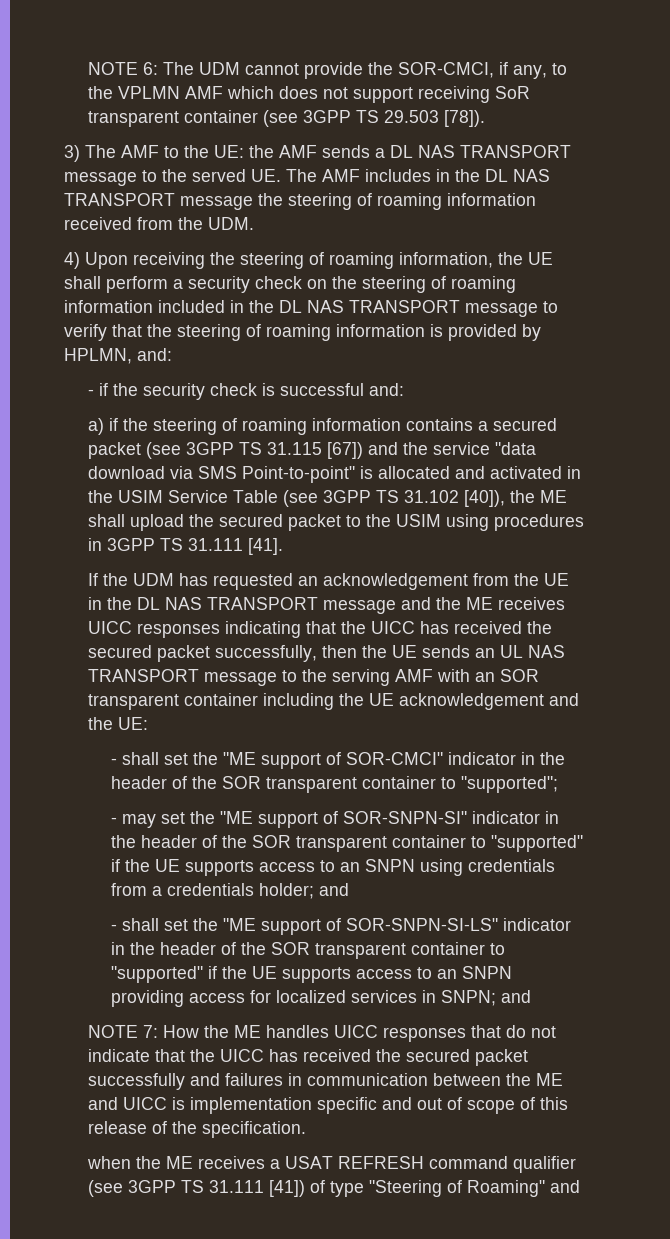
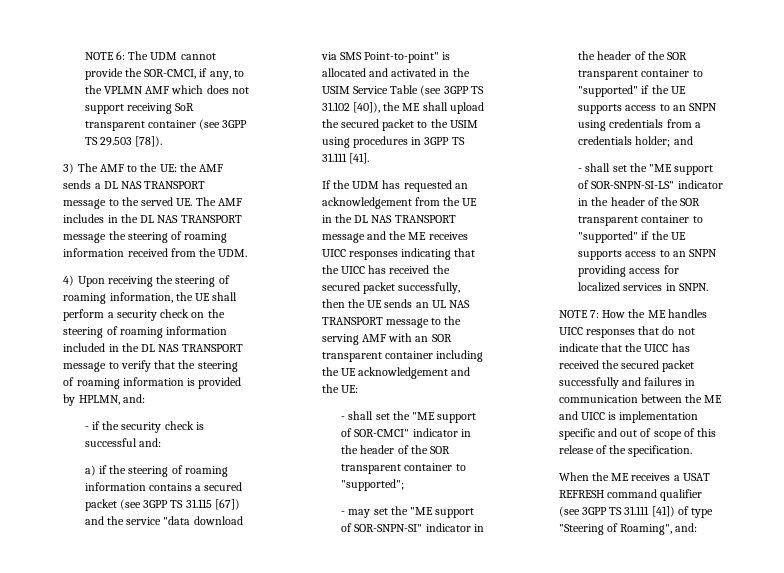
- - shall set the "ME support of SOR-SNPN-SI-LS" indicator in the header of the SOR transparent container to "supported" if the UE supports access to an SNPN providing access for localized services in SNPN; and
+ - shall set the "ME support of SOR-SNPN-SI-LS" indicator in the header of the SOR transparent container to "supported" if the UE supports access to an SNPN providing access for localized services in SNPN.
- when the ME receives a USAT REFRESH command qualifier (see 3GPP TS 31.111 [41]) of type "Steering of Roaming" and
+ When the ME receives a USAT REFRESH command qualifier (see 3GPP TS 31.111 [41]) of type "Steering of Roaming", and:

